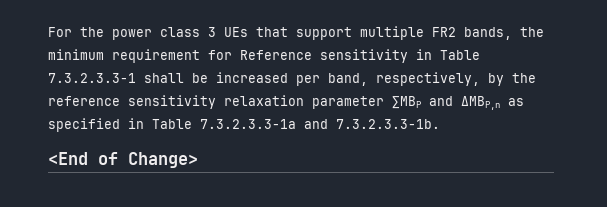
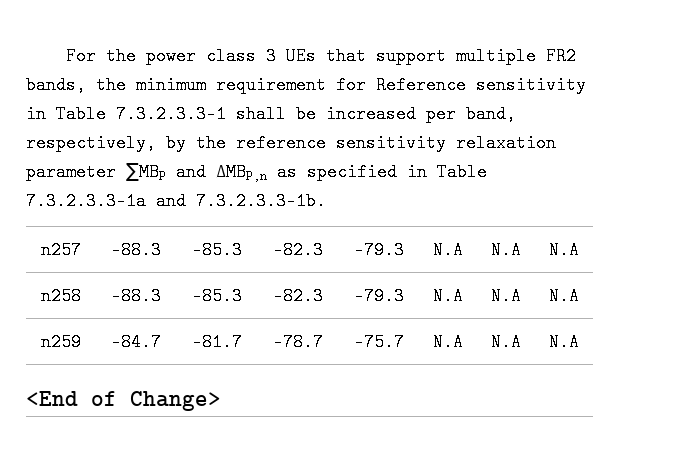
+ n257 | -88.3 | -85.3 | -82.3 | -79.3 | N.A | N.A | N.A
+ n258 | -88.3 | -85.3 | -82.3 | -79.3 | N.A | N.A | N.A
+ n259 | -84.7 | -81.7 | -78.7 | -75.7 | N.A | N.A | N.A

